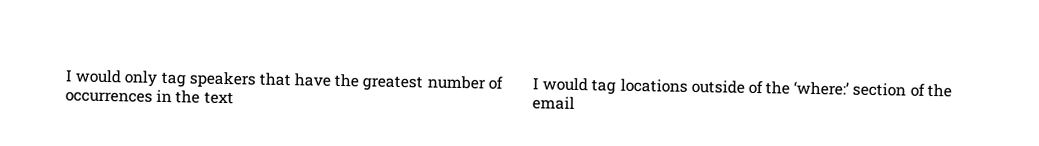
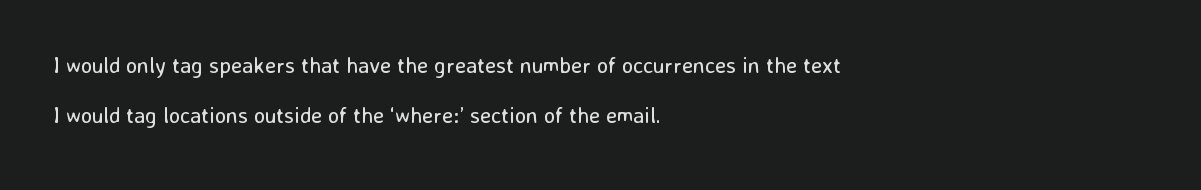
- I would tag locations outside of the ‘where:’ section of the email
+ I would tag locations outside of the ‘where:’ section of the email.

